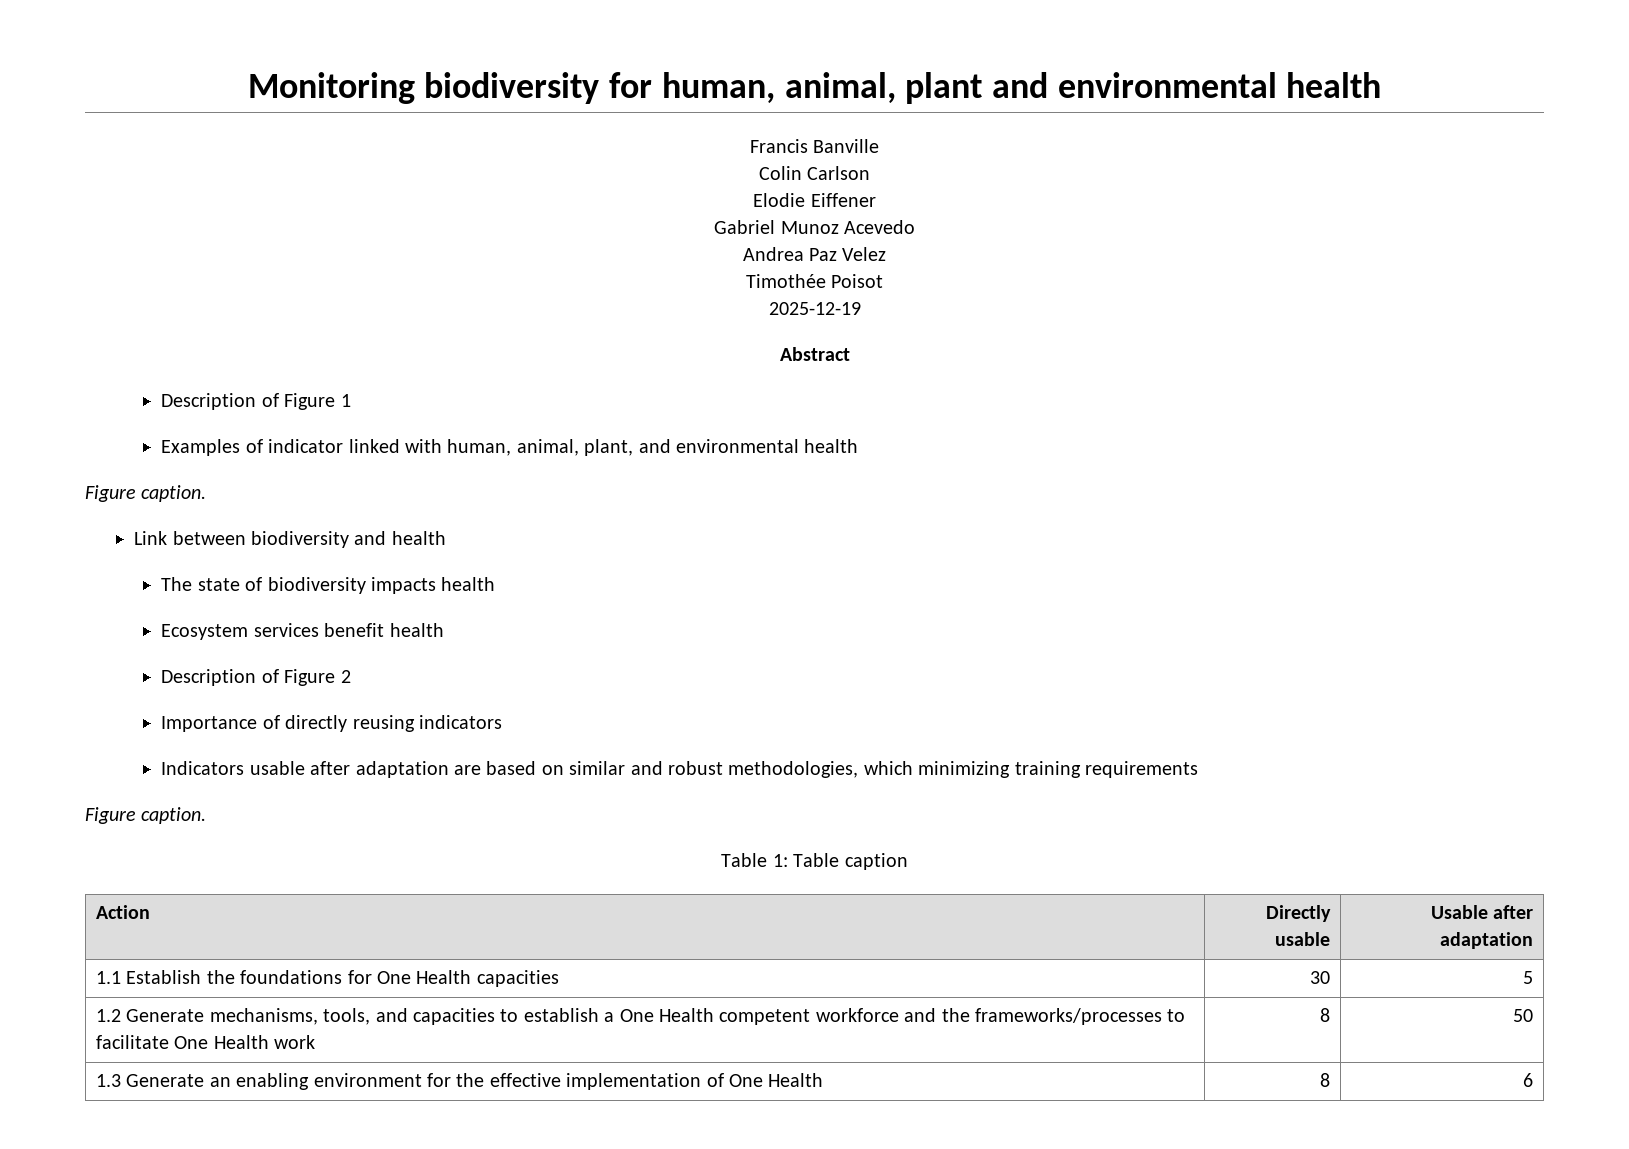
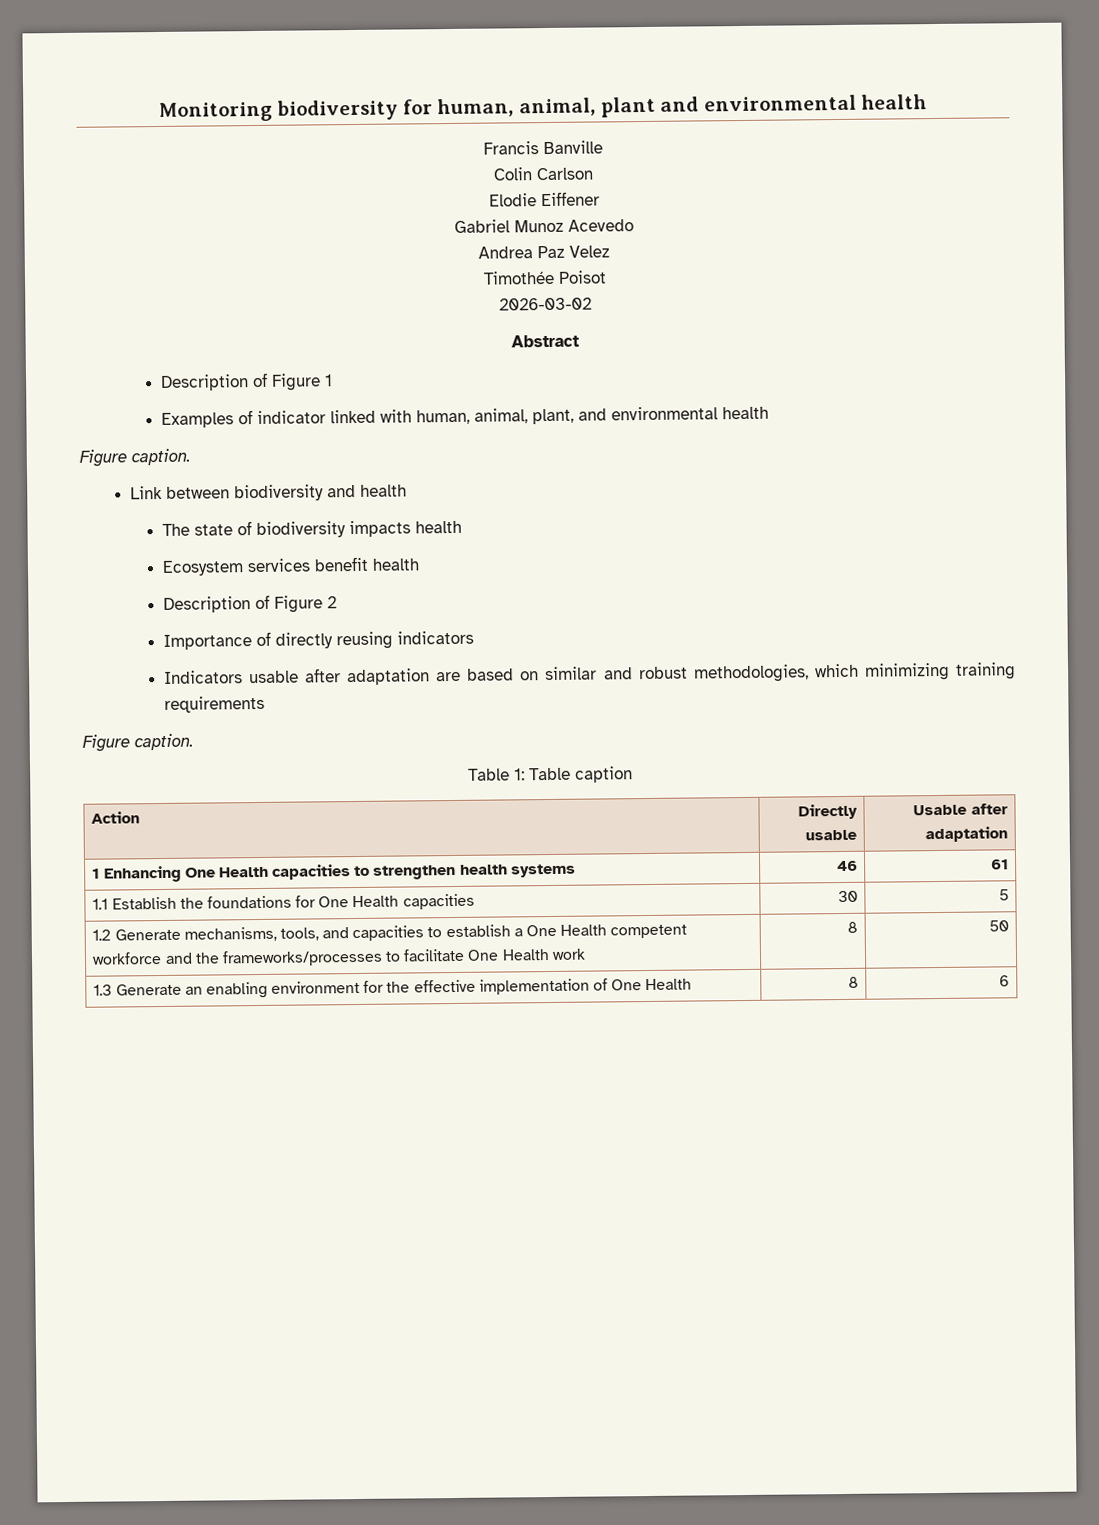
- 2025-12-19
+ 2026-03-02
+ 1 Enhancing One Health capacities to strengthen health systems | 46 | 61

